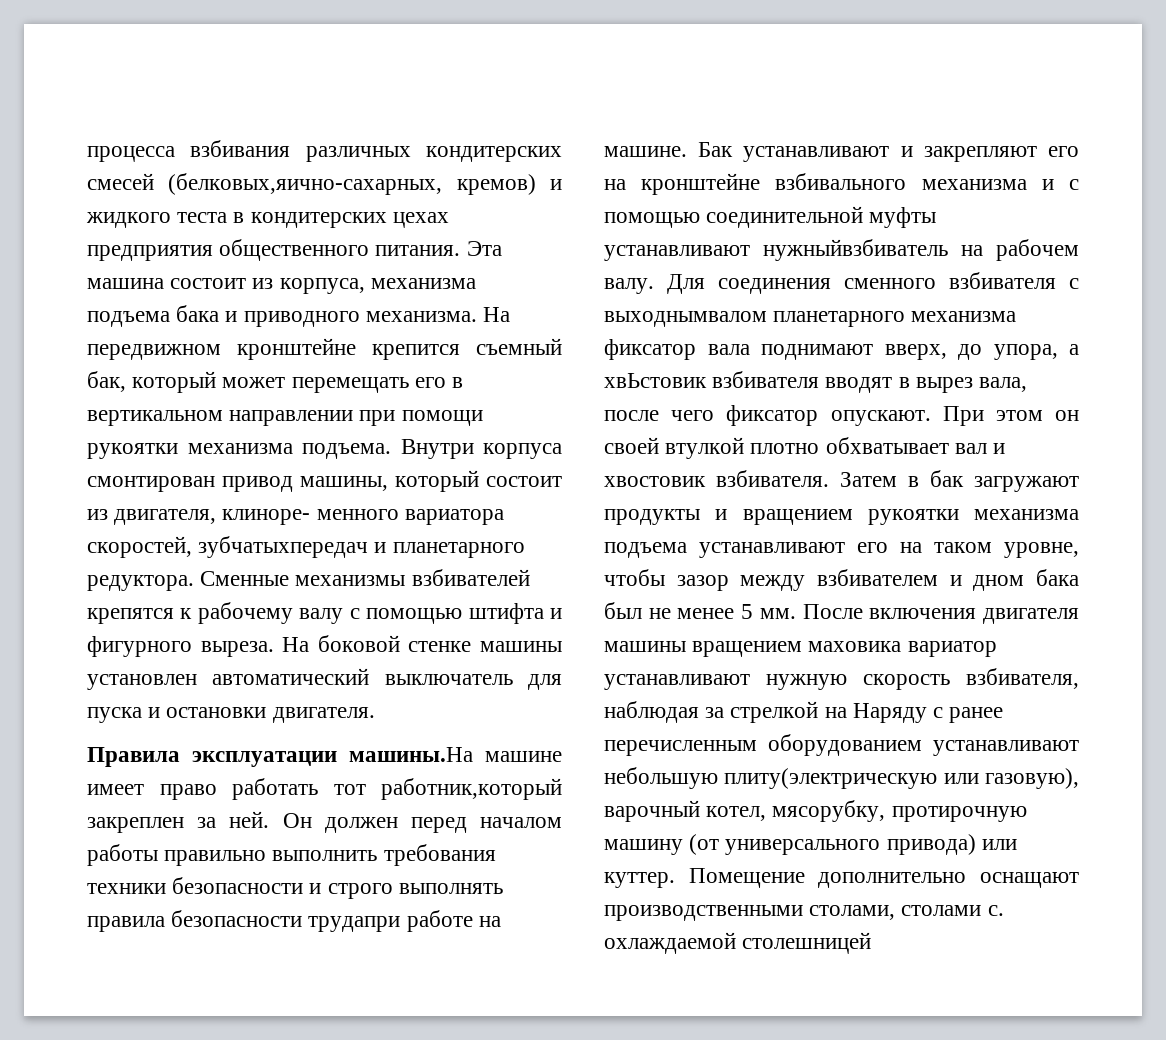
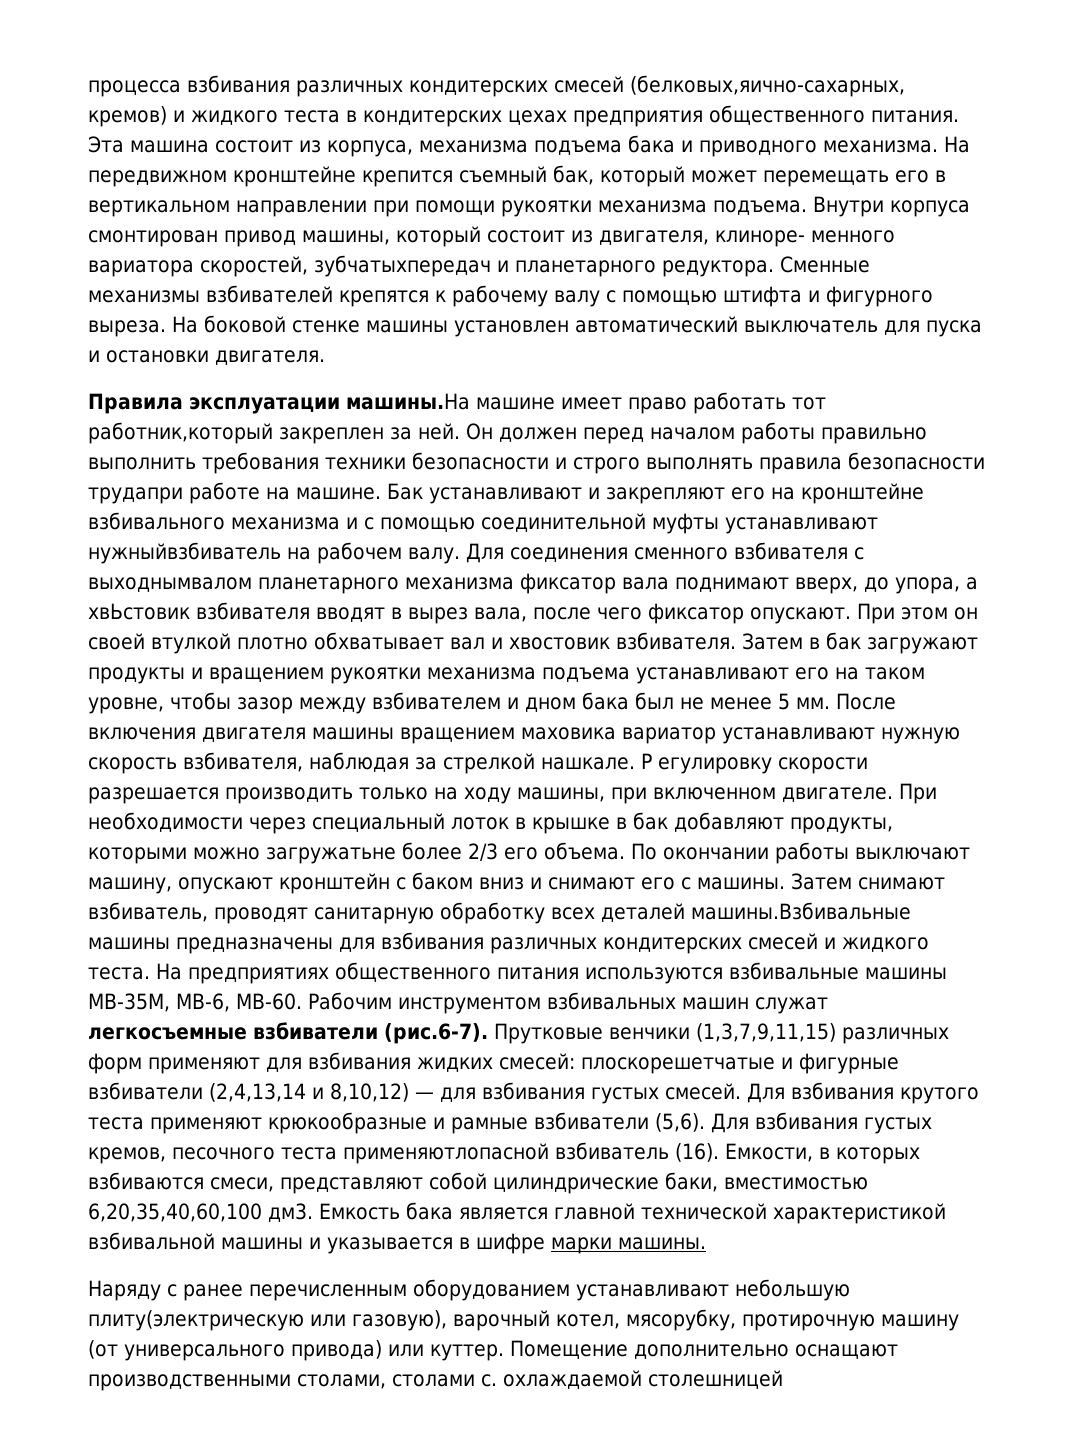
- После включения двигателя машины вращением маховика вариатор устанавливают нужную скорость взбивателя, наблюдая за стрелкой на Наряду с ранее перечисленным оборудованием устанавливают небольшую плиту(электрическую или газовую), варочный котел, мясорубку, протирочную машину (от универсального привода) или куттер.
+ После включения двигателя машины вращением маховика вариатор устанавливают нужную скорость взбивателя, наблюдая за стрелкой нашкале. Р егулировку скорости разрешается производить только на ходу машины, при включенном двигателе. При необходимости через специальный лоток в крышке в бак добавляют продукты, которыми можно загружатьне более 2/3 его объема. По окончании работы выключают машину, опускают кронштейн с баком вниз и снимают его с машины. Затем снимают взбиватель, проводят санитарную обработку всех деталей машины.Взбивальные машины предназначены для взбивания различных кондитерских смесей и жидкого теста. На предприятиях общественного питания используются взбивальные машины МВ-35М, МВ-6, МВ-60. Рабочим инструментом взбивальных машин служат легкосъемные взбиватели (рис.6-7). Прутковые венчики (1,3,7,9,11,15) различных форм применяют для взбивания жидких смесей: плоскорешетчатые и фигурные взбиватели (2,4,13,14 и 8,10,12) — для взбивания густых смесей. Для взбивания крутого теста применяют крюкообразные и рамные взбиватели (5,6). Для взбивания густых кремов, песочного теста применяютлопасной взбиватель (16). Емкости, в которых взбиваются смеси, представляют собой цилиндрические баки, вместимостью 6,20,35,40,60,100 дм3. Емкость бака является главной технической характеристикой взбивальной машины и указывается в шифре марки машины.
+ Наряду с ранее перечисленным оборудованием устанавливают небольшую плиту(электрическую или газовую), варочный котел, мясорубку, протирочную машину (от универсального привода) или куттер.

